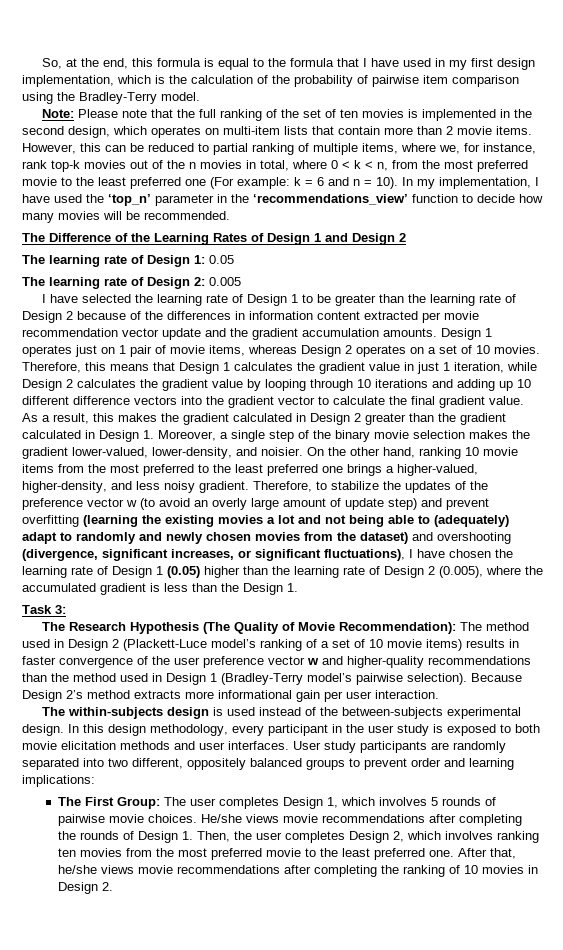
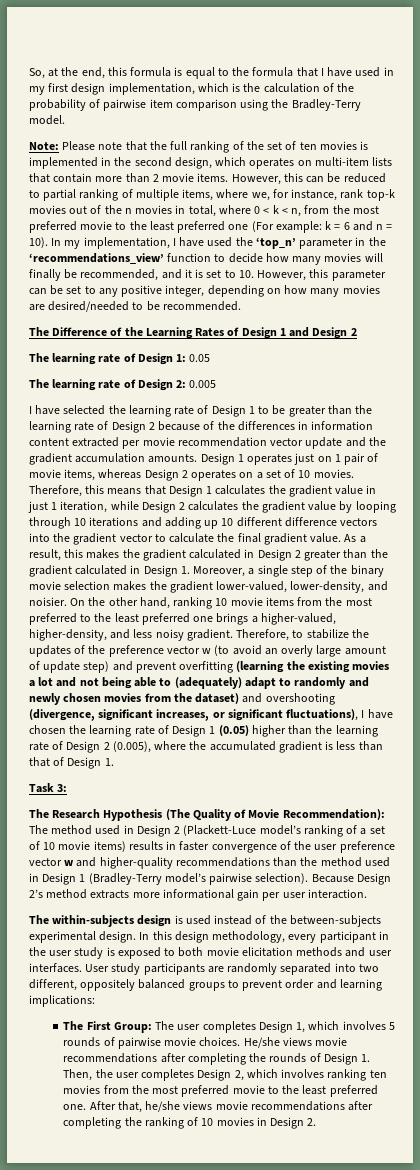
- In my implementation, I have used the ‘top_n’ parameter in the ‘recommendations_view’ function to decide how many movies will be recommended.
+ In my implementation, I have used the ‘top_n’ parameter in the ‘recommendations_view’ function to decide how many movies will finally be recommended, and it is set to 10. However, this parameter can be set to any positive integer, depending on how many movies are desired/needed to be recommended.
- Therefore, to stabilize the updates of the preference vector w (to avoid an overly large amount of update step) and prevent overfitting (learning the existing movies a lot and not being able to (adequately) adapt to randomly and newly chosen movies from the dataset) and overshooting (divergence, significant increases, or significant fluctuations), I have chosen the learning rate of Design 1 (0.05) higher than the learning rate of Design 2 (0.005), where the accumulated gradient is less than the Design 1.
+ Therefore, to stabilize the updates of the preference vector w (to avoid an overly large amount of update step) and prevent overfitting (learning the existing movies a lot and not being able to (adequately) adapt to randomly and newly chosen movies from the dataset) and overshooting (divergence, significant increases, or significant fluctuations), I have chosen the learning rate of Design 1 (0.05) higher than the learning rate of Design 2 (0.005), where the accumulated gradient is less than that of Design 1.

